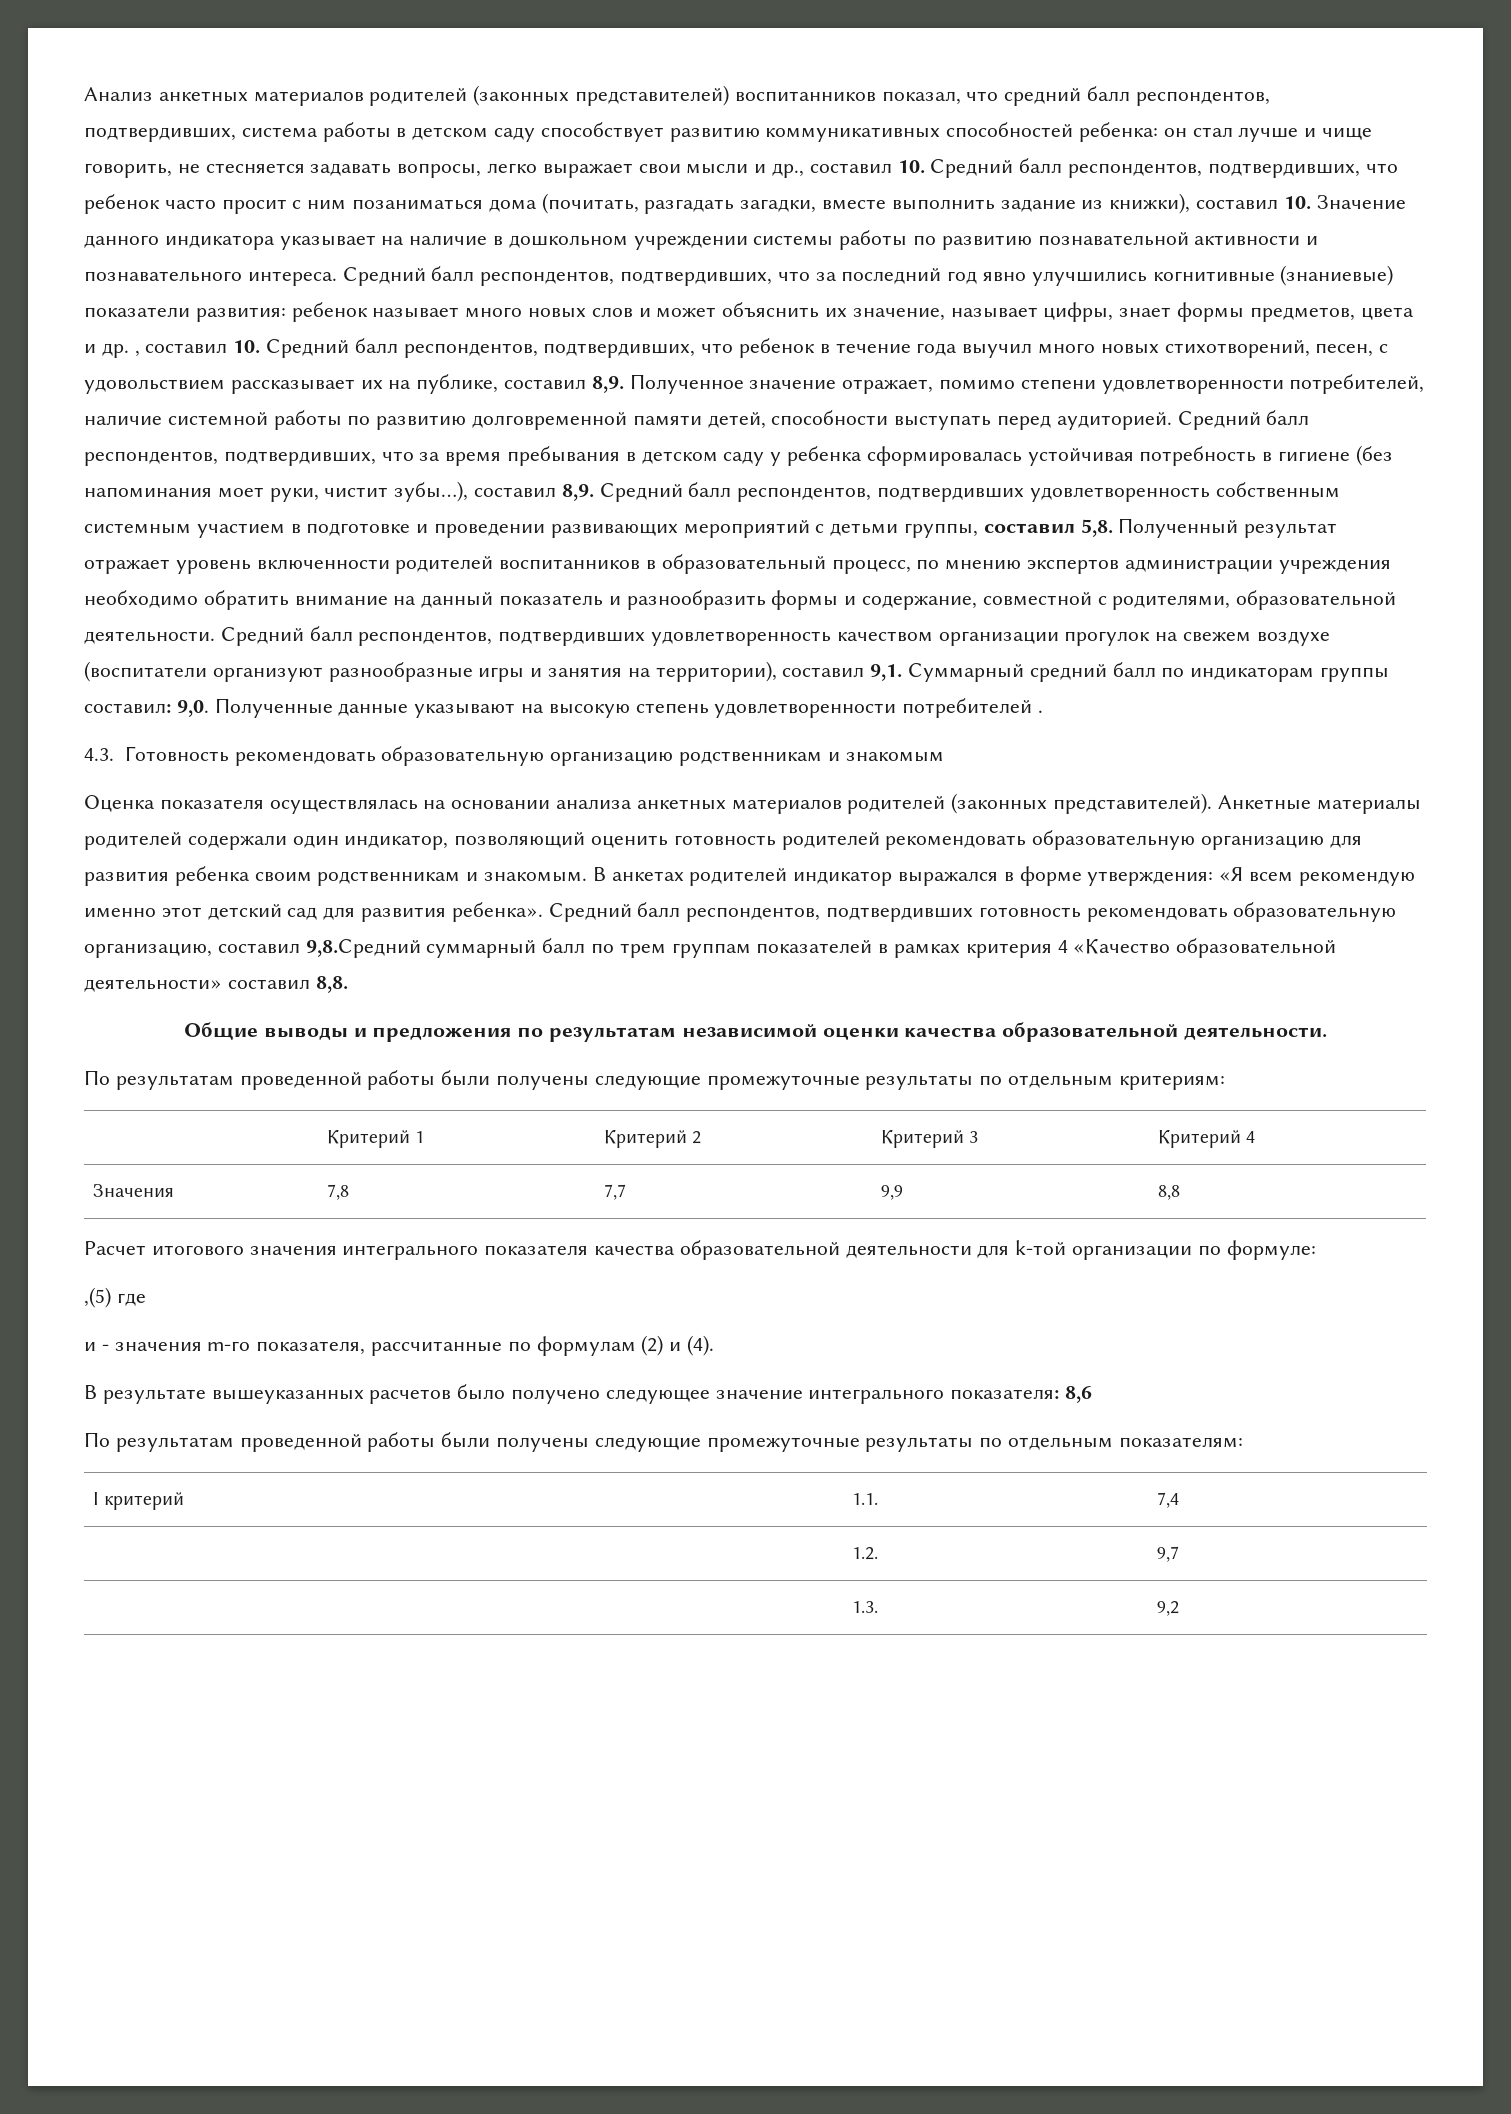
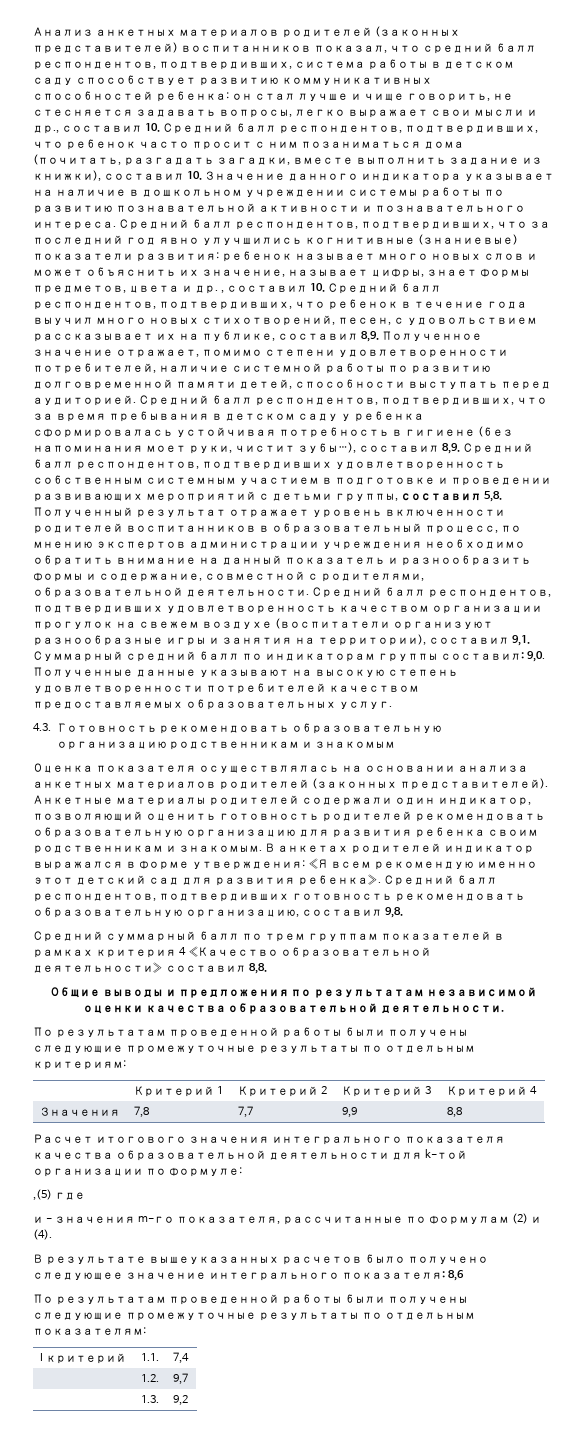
- Полученные данные указывают на высокую степень удовлетворенности потребителей .
+ Полученные данные указывают на высокую степень удовлетворенности потребителей качеством предоставляемых образовательных услуг.
- Средний балл респондентов, подтвердивших готовность рекомендовать образовательную организацию, составил 9,8.Средний суммарный балл по трем группам показателей в рамках критерия 4 «Качество образовательной деятельности» составил 8,8.
+ Средний балл респондентов, подтвердивших готовность рекомендовать образовательную организацию, составил 9,8.
+ Средний суммарный балл по трем группам показателей в рамках критерия 4 «Качество образовательной деятельности» составил 8,8.

